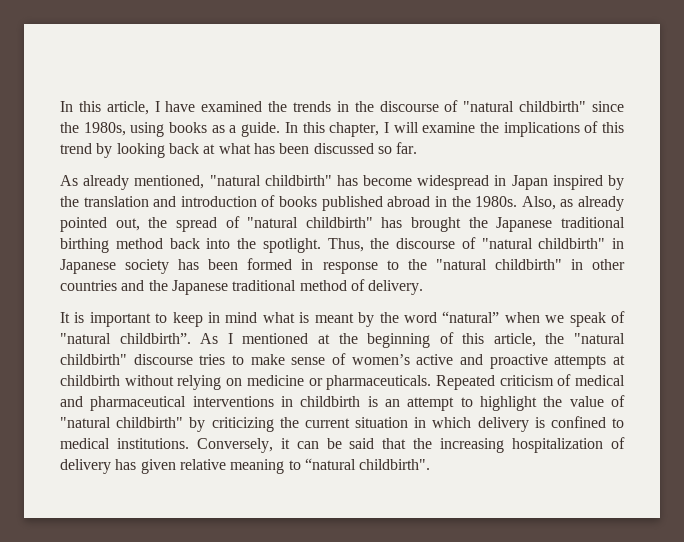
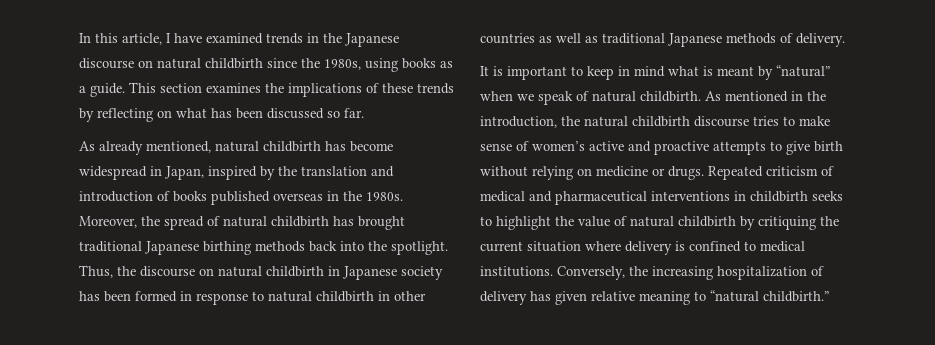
- In this article, I have examined the trends in the discourse of "natural childbirth" since the 1980s, using books as a guide.
+ In this article, I have examined trends in the Japanese discourse on natural childbirth since the 1980s, using books as a guide.
- In this chapter, I will examine the implications of this trend by looking back at what has been discussed so far.
+ This section examines the implications of these trends by reflecting on what has been discussed so far.
- As already mentioned, "natural childbirth" has become widespread in Japan inspired by the translation and introduction of books published abroad in the 1980s.
+ As already mentioned, natural childbirth has become widespread in Japan, inspired by the translation and introduction of books published overseas in the 1980s.
- Also, as already pointed out, the spread of "natural childbirth" has brought the Japanese traditional birthing method back into the spotlight.
+ Moreover, the spread of natural childbirth has brought traditional Japanese birthing methods back into the spotlight.
- Thus, the discourse of "natural childbirth" in Japanese society has been formed in response to the "natural childbirth" in other countries and the Japanese traditional method of delivery.
+ Thus, the discourse on natural childbirth in Japanese society has been formed in response to natural childbirth in other countries as well as traditional Japanese methods of delivery.
- It is important to keep in mind what is meant by the word “natural” when we speak of "natural childbirth”. As I mentioned at the beginning of this article, the "natural childbirth" discourse tries to make sense of women’s active and proactive attempts at childbirth without relying on medicine or pharmaceuticals.
+ It is important to keep in mind what is meant by “natural” when we speak of natural childbirth. As mentioned in the introduction, the natural childbirth discourse tries to make sense of women’s active and proactive attempts to give birth without relying on medicine or drugs.
- Repeated criticism of medical and pharmaceutical interventions in childbirth is an attempt to highlight the value of "natural childbirth" by criticizing the current situation in which delivery is confined to medical institutions.
+ Repeated criticism of medical and pharmaceutical interventions in childbirth seeks to highlight the value of natural childbirth by critiquing the current situation where delivery is confined to medical institutions.
- Conversely, it can be said that the increasing hospitalization of delivery has given relative meaning to “natural childbirth".
+ Conversely, the increasing hospitalization of delivery has given relative meaning to “natural childbirth.”

